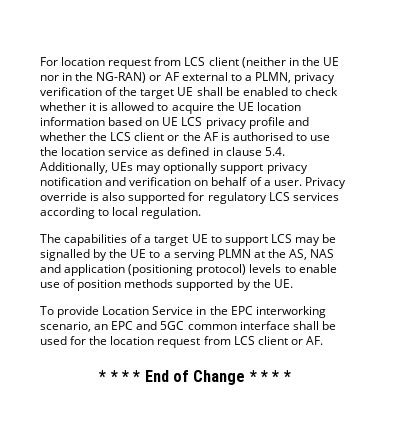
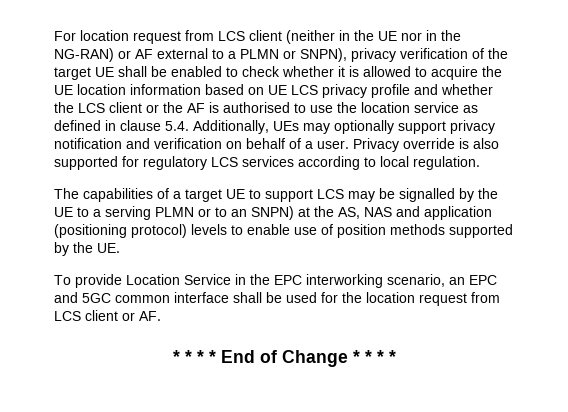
- For location request from LCS client (neither in the UE nor in the NG-RAN) or AF external to a PLMN, privacy verification of the target UE shall be enabled to check whether it is allowed to acquire the UE location information based on UE LCS privacy profile and whether the LCS client or the AF is authorised to use the location service as defined in clause 5.4. Additionally, UEs may optionally support privacy notification and verification on behalf of a user.
+ For location request from LCS client (neither in the UE nor in the NG-RAN) or AF external to a PLMN or SNPN), privacy verification of the target UE shall be enabled to check whether it is allowed to acquire the UE location information based on UE LCS privacy profile and whether the LCS client or the AF is authorised to use the location service as defined in clause 5.4. Additionally, UEs may optionally support privacy notification and verification on behalf of a user.
- The capabilities of a target UE to support LCS may be signalled by the UE to a serving PLMN at the AS, NAS and application (positioning protocol) levels to enable use of position methods supported by the UE.
+ The capabilities of a target UE to support LCS may be signalled by the UE to a serving PLMN or to an SNPN) at the AS, NAS and application (positioning protocol) levels to enable use of position methods supported by the UE.

